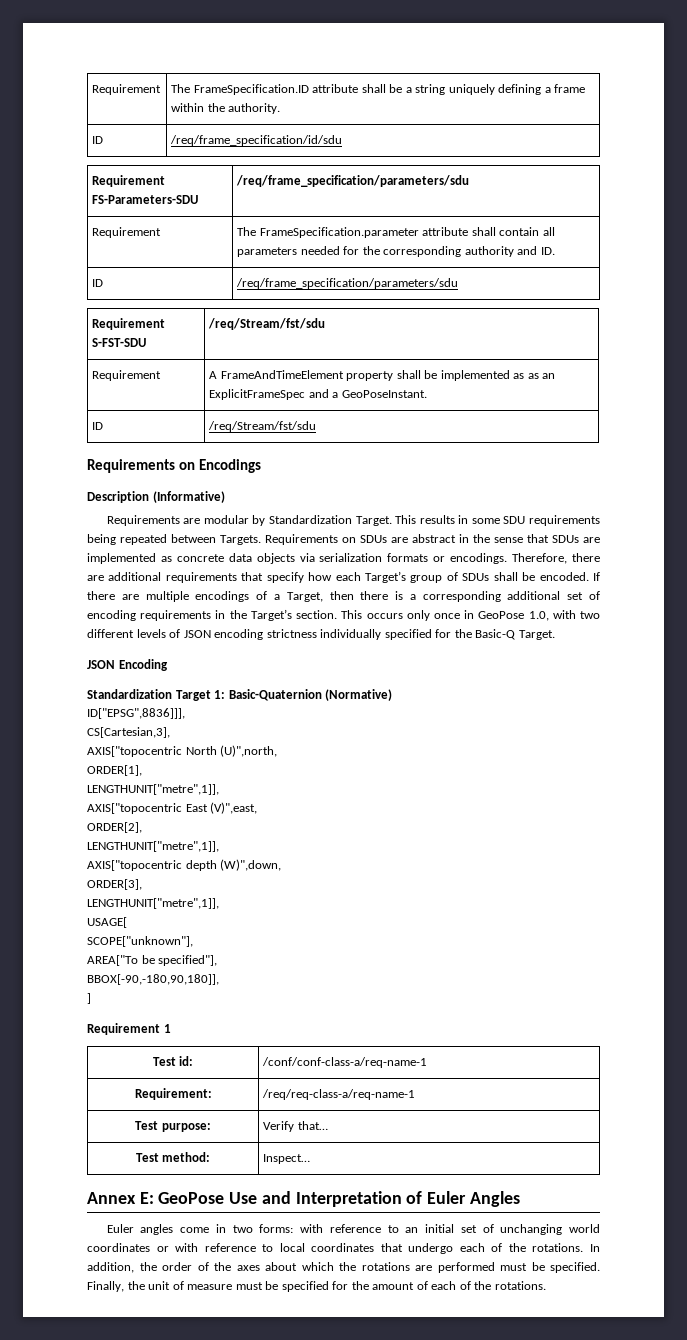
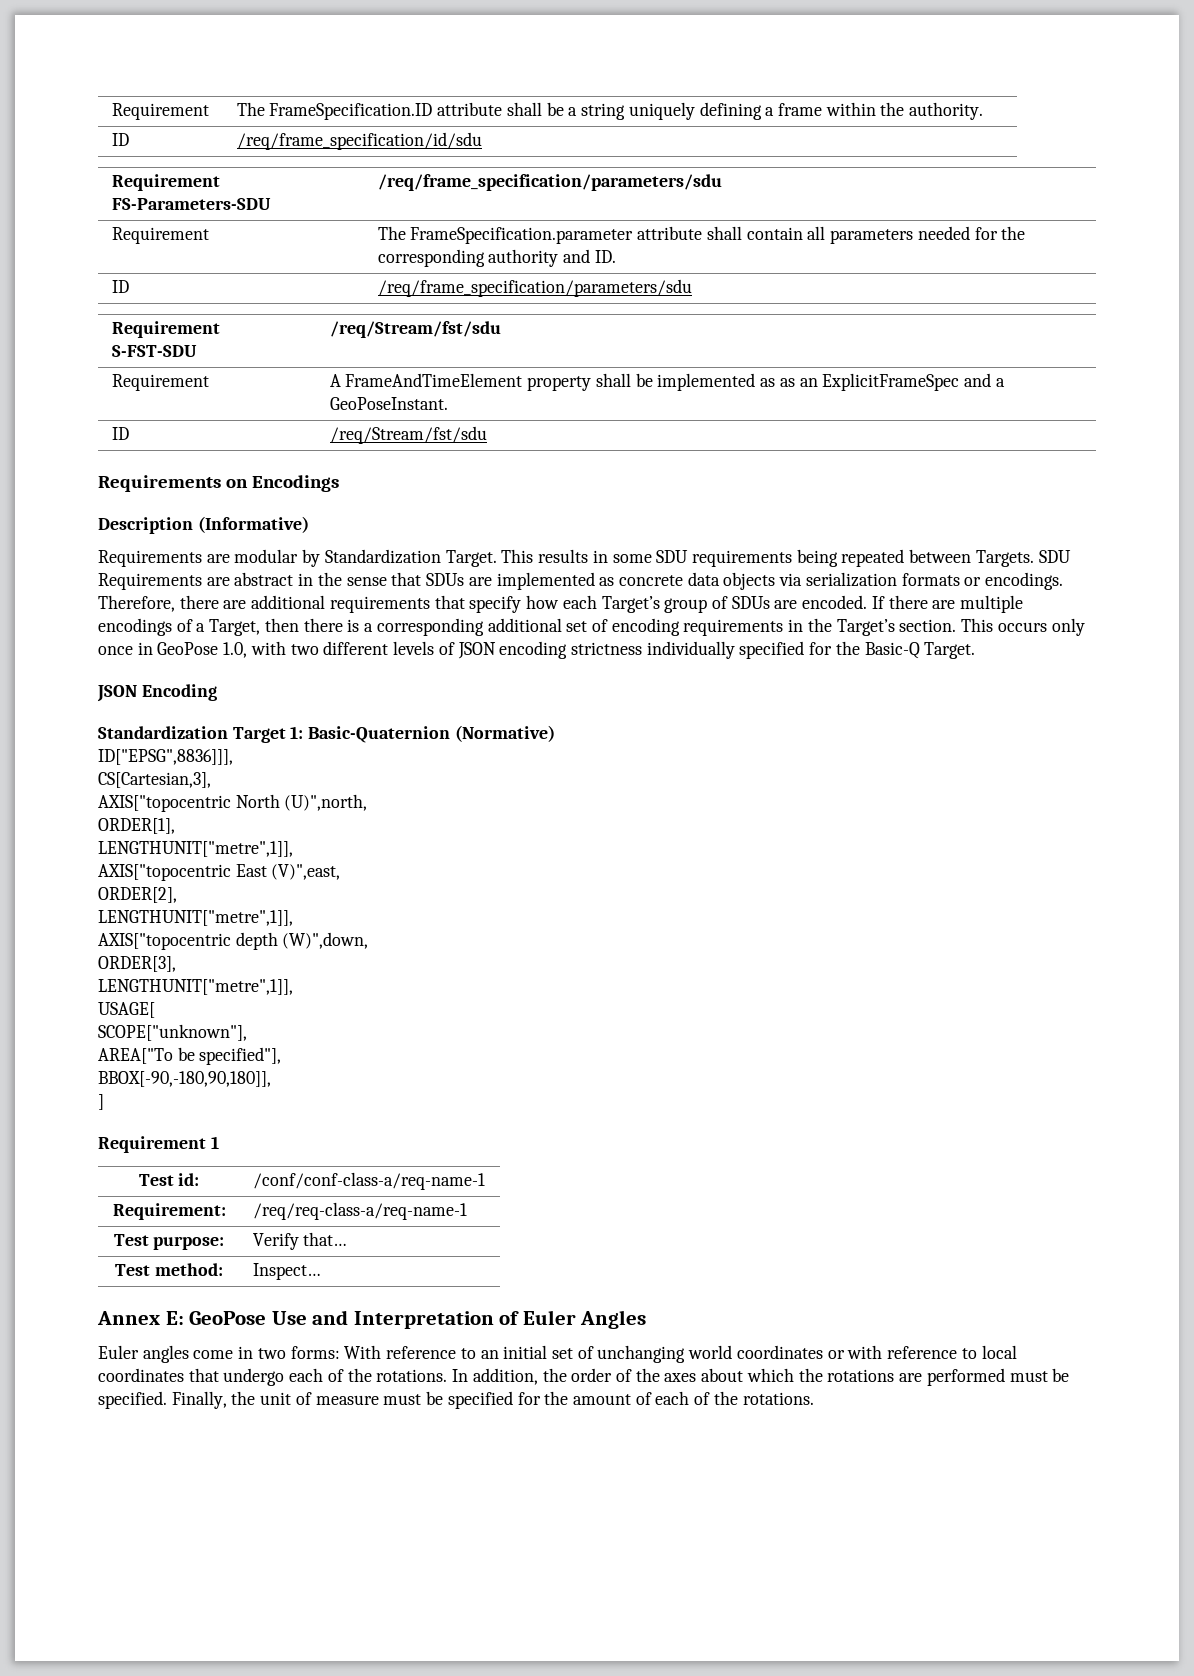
- Requirements on SDUs are abstract in the sense that SDUs are implemented as concrete data objects via serialization formats or encodings.
+ SDU Requirements are abstract in the sense that SDUs are implemented as concrete data objects via serialization formats or encodings.
- Therefore, there are additional requirements that specify how each Target’s group of SDUs shall be encoded.
+ Therefore, there are additional requirements that specify how each Target’s group of SDUs are encoded.
- Euler angles come in two forms: with reference to an initial set of unchanging world coordinates or with reference to local coordinates that undergo each of the rotations.
+ Euler angles come in two forms: With reference to an initial set of unchanging world coordinates or with reference to local coordinates that undergo each of the rotations.

